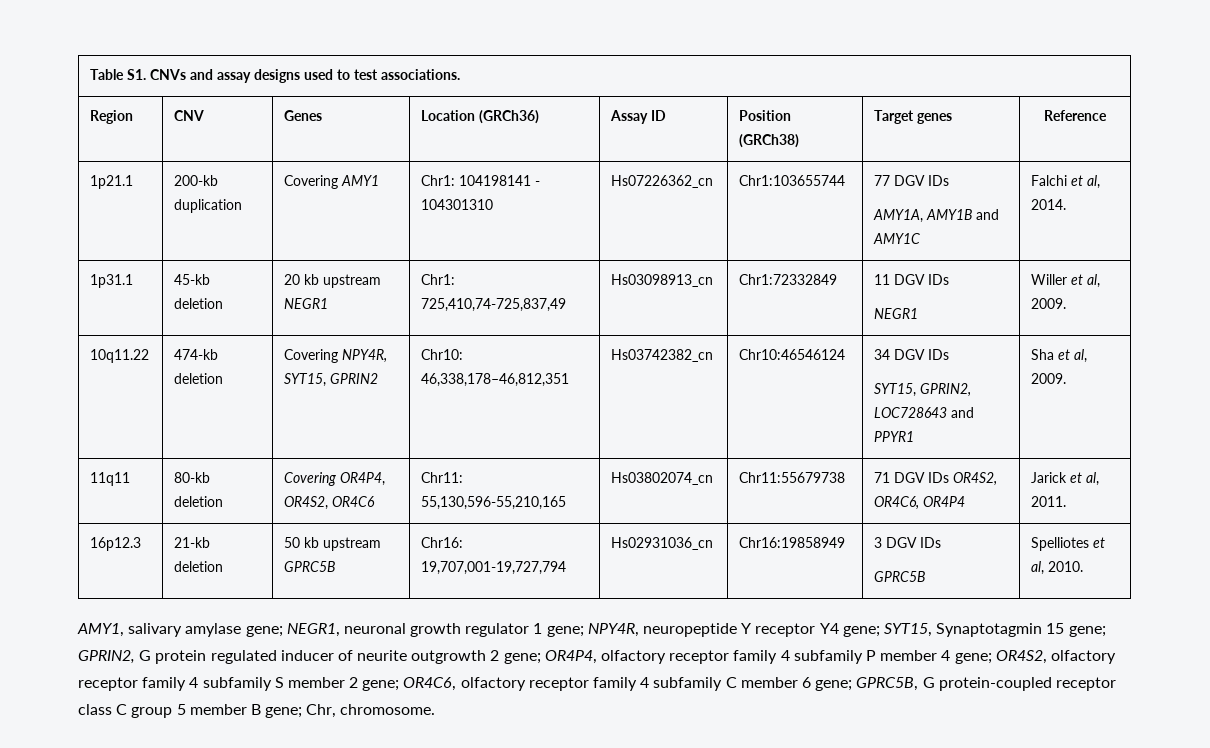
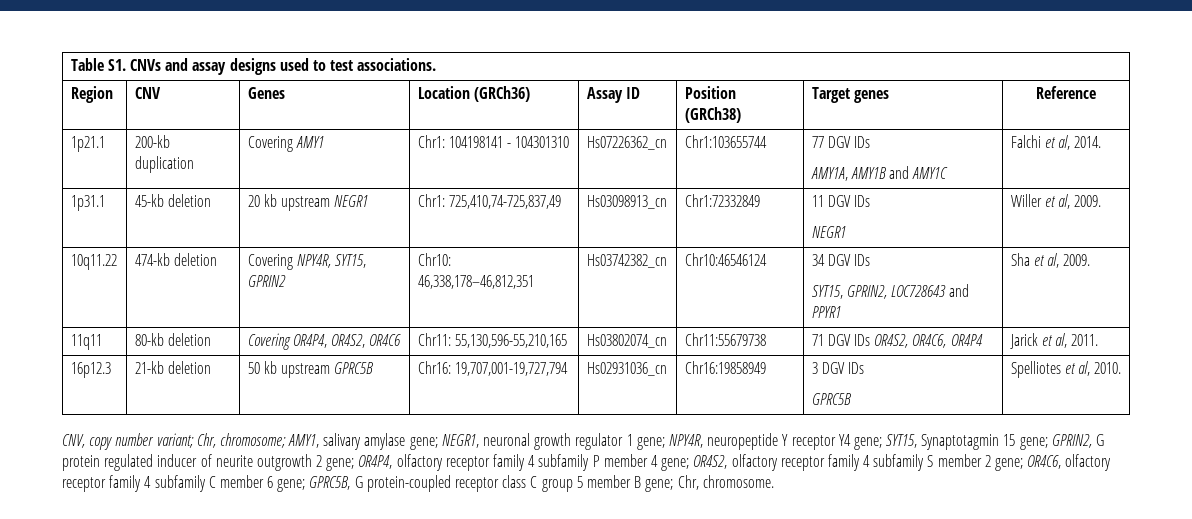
+ CNV, copy number variant; Chr, chromosome;

